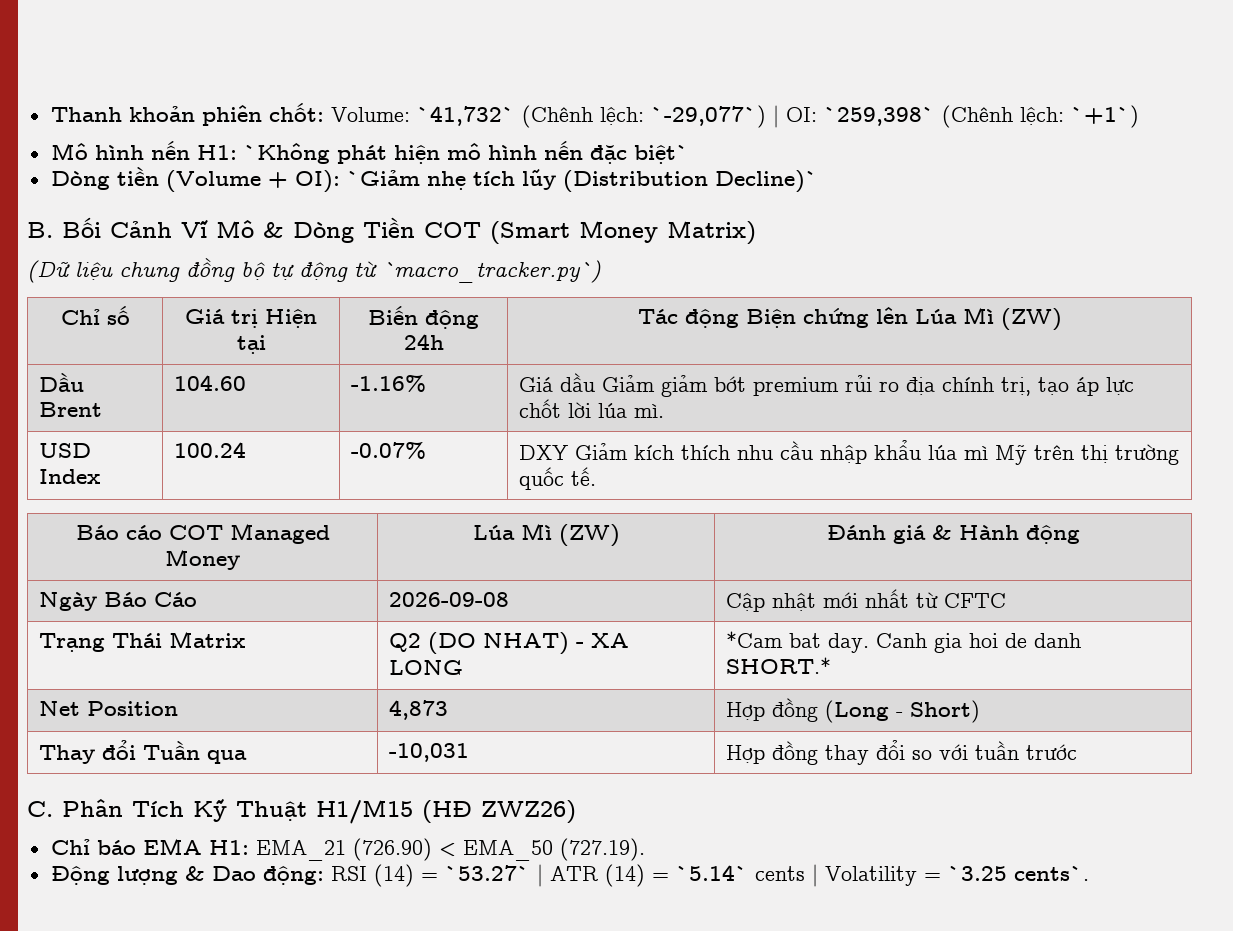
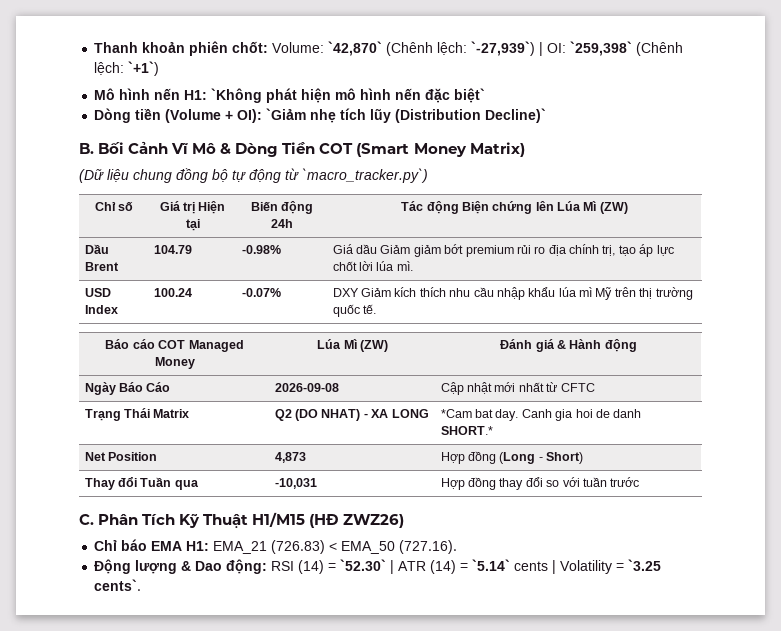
- Thanh khoản phiên chốt: Volume: `41,732` (Chênh lệch: `-29,077`) | OI: `259,398` (Chênh lệch: `+1`)
+ Thanh khoản phiên chốt: Volume: `42,870` (Chênh lệch: `-27,939`) | OI: `259,398` (Chênh lệch: `+1`)
- Dầu Brent | 104.60 | -1.16% | Giá dầu Giảm giảm bớt premium rủi ro địa chính trị, tạo áp lực chốt lời lúa mì.
+ Dầu Brent | 104.79 | -0.98% | Giá dầu Giảm giảm bớt premium rủi ro địa chính trị, tạo áp lực chốt lời lúa mì.
- Chỉ báo EMA H1: EMA_21 (726.90) < EMA_50 (727.19).
+ Chỉ báo EMA H1: EMA_21 (726.83) < EMA_50 (727.16).
- Động lượng & Dao động: RSI (14) = `53.27` | ATR (14) = `5.14` cents | Volatility = `3.25 cents`.
+ Động lượng & Dao động: RSI (14) = `52.30` | ATR (14) = `5.14` cents | Volatility = `3.25 cents`.

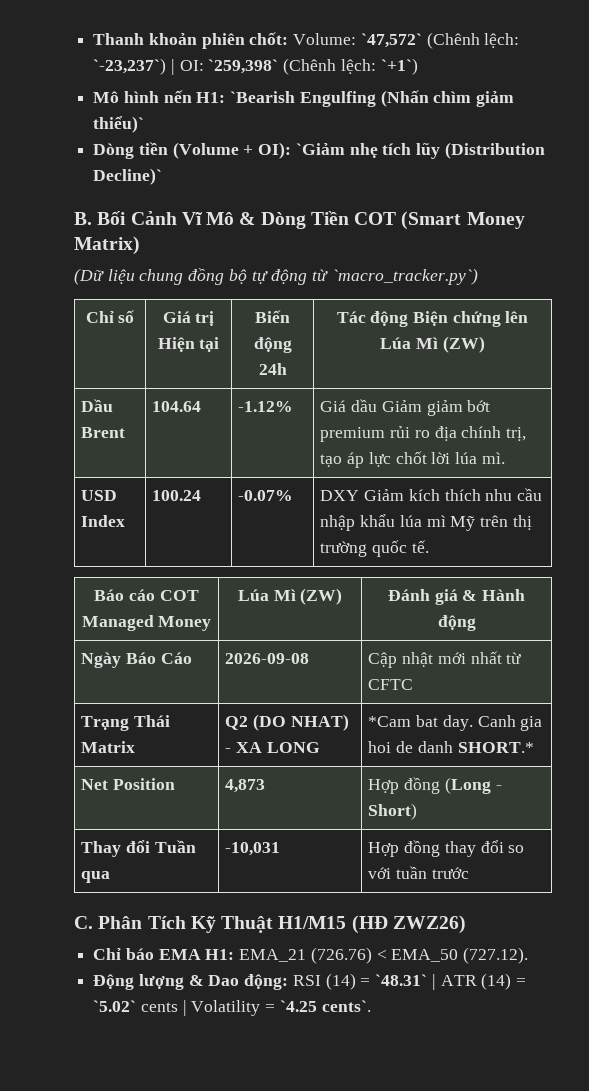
- Thanh khoản phiên chốt: Volume: `42,870` (Chênh lệch: `-27,939`) | OI: `259,398` (Chênh lệch: `+1`)
+ Thanh khoản phiên chốt: Volume: `47,572` (Chênh lệch: `-23,237`) | OI: `259,398` (Chênh lệch: `+1`)
- Mô hình nến H1: `Không phát hiện mô hình nến đặc biệt`
+ Mô hình nến H1: `Bearish Engulfing (Nhấn chìm giảm thiểu)`
- Dầu Brent | 104.79 | -0.98% | Giá dầu Giảm giảm bớt premium rủi ro địa chính trị, tạo áp lực chốt lời lúa mì.
+ Dầu Brent | 104.64 | -1.12% | Giá dầu Giảm giảm bớt premium rủi ro địa chính trị, tạo áp lực chốt lời lúa mì.
- Chỉ báo EMA H1: EMA_21 (726.83) < EMA_50 (727.16).
+ Chỉ báo EMA H1: EMA_21 (726.76) < EMA_50 (727.12).
- Động lượng & Dao động: RSI (14) = `52.30` | ATR (14) = `5.14` cents | Volatility = `3.25 cents`.
+ Động lượng & Dao động: RSI (14) = `48.31` | ATR (14) = `5.02` cents | Volatility = `4.25 cents`.

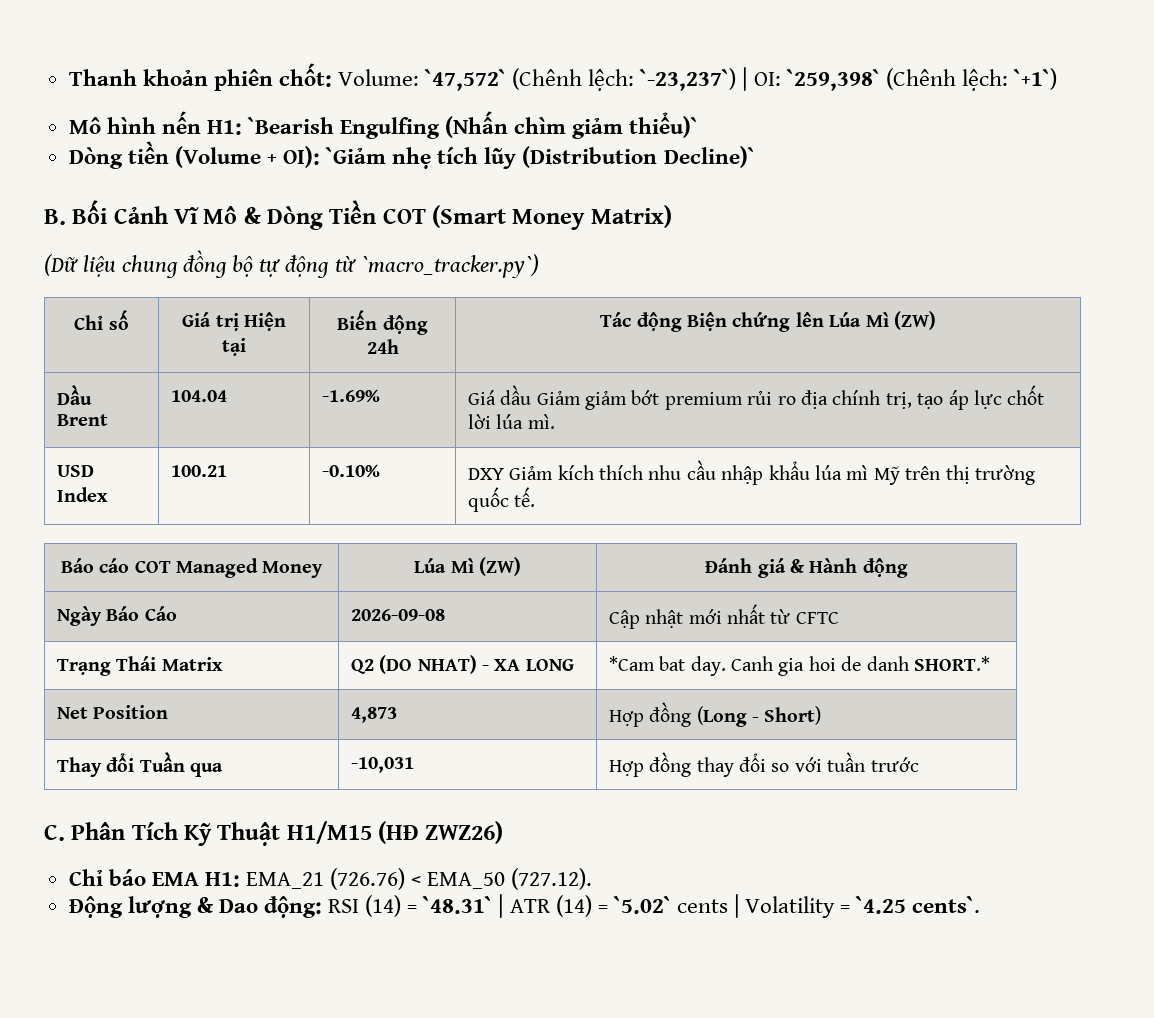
- Dầu Brent | 104.64 | -1.12% | Giá dầu Giảm giảm bớt premium rủi ro địa chính trị, tạo áp lực chốt lời lúa mì.
+ Dầu Brent | 104.04 | -1.69% | Giá dầu Giảm giảm bớt premium rủi ro địa chính trị, tạo áp lực chốt lời lúa mì.
- USD Index | 100.24 | -0.07% | DXY Giảm kích thích nhu cầu nhập khẩu lúa mì Mỹ trên thị trường quốc tế.
+ USD Index | 100.21 | -0.10% | DXY Giảm kích thích nhu cầu nhập khẩu lúa mì Mỹ trên thị trường quốc tế.

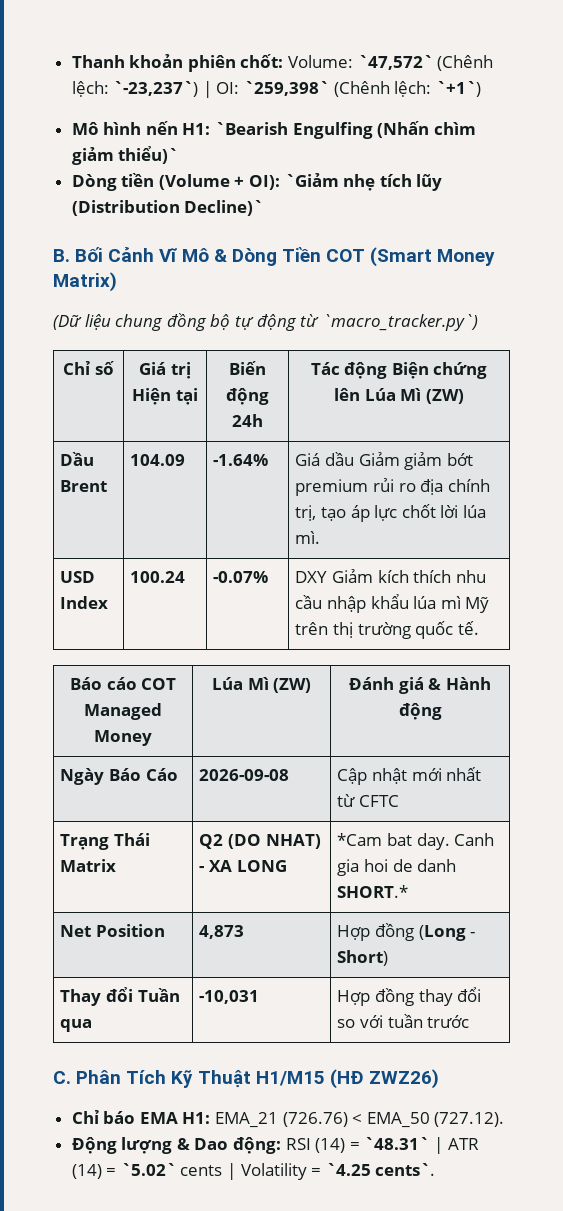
- Dầu Brent | 104.04 | -1.69% | Giá dầu Giảm giảm bớt premium rủi ro địa chính trị, tạo áp lực chốt lời lúa mì.
+ Dầu Brent | 104.09 | -1.64% | Giá dầu Giảm giảm bớt premium rủi ro địa chính trị, tạo áp lực chốt lời lúa mì.
- USD Index | 100.21 | -0.10% | DXY Giảm kích thích nhu cầu nhập khẩu lúa mì Mỹ trên thị trường quốc tế.
+ USD Index | 100.24 | -0.07% | DXY Giảm kích thích nhu cầu nhập khẩu lúa mì Mỹ trên thị trường quốc tế.

